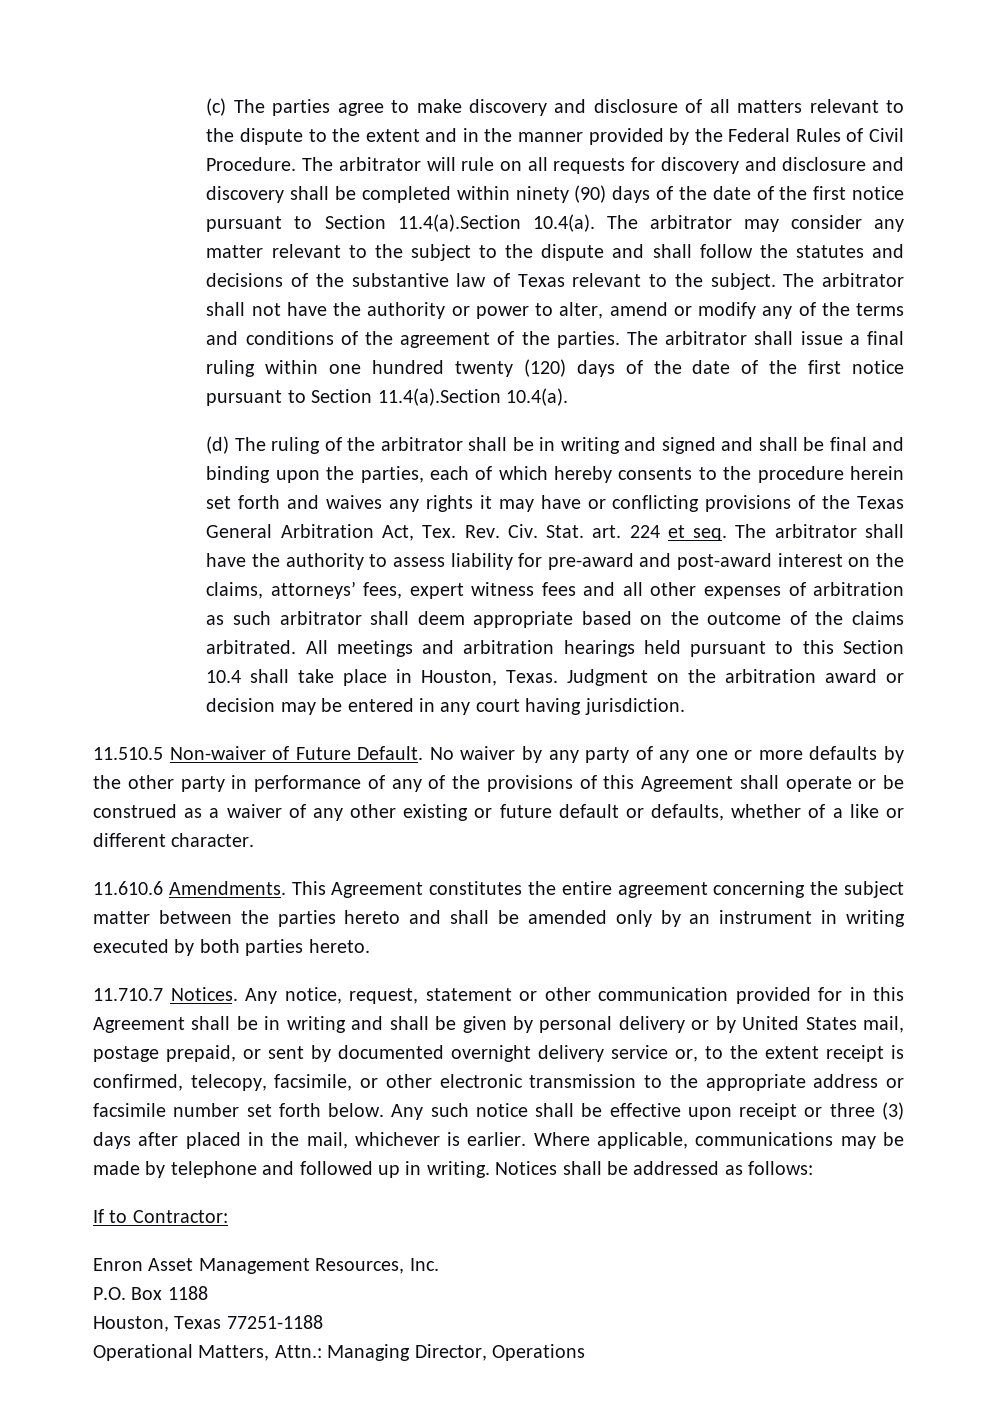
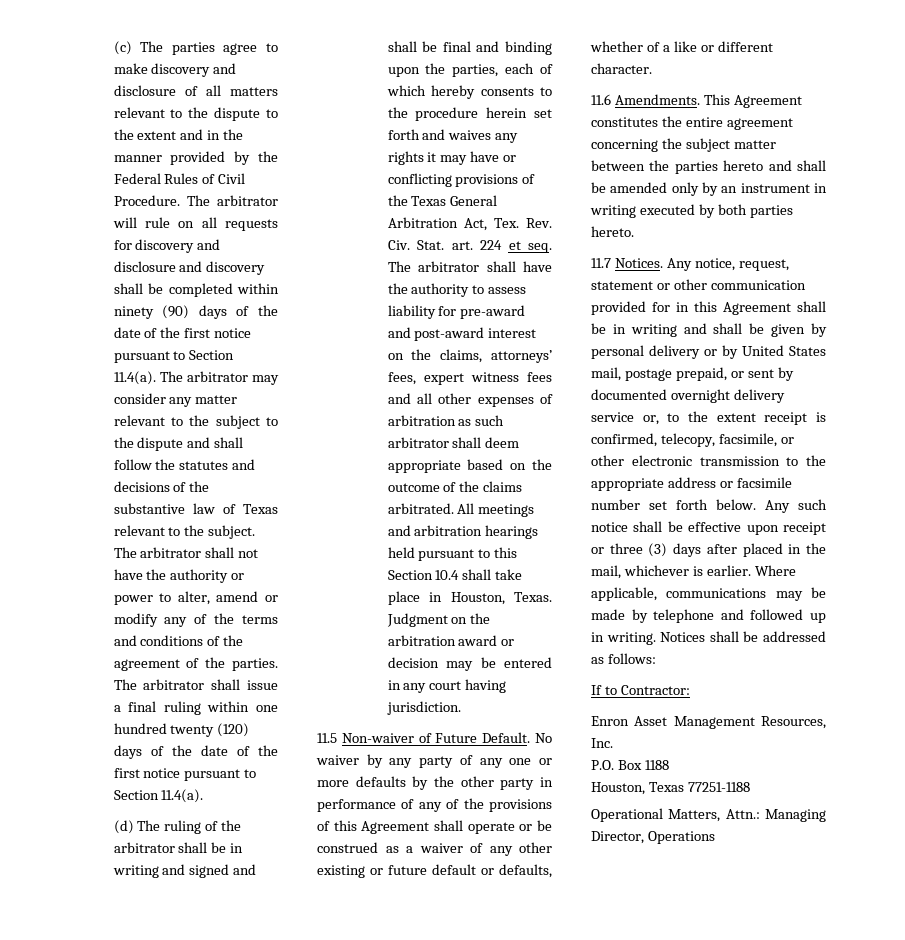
- The arbitrator will rule on all requests for discovery and disclosure and discovery shall be completed within ninety (90) days of the date of the first notice pursuant to Section 11.4(a).Section 10.4(a). The arbitrator may consider any matter relevant to the subject to the dispute and shall follow the statutes and decisions of the substantive law of Texas relevant to the subject.
+ The arbitrator will rule on all requests for discovery and disclosure and discovery shall be completed within ninety (90) days of the date of the first notice pursuant to Section 11.4(a). The arbitrator may consider any matter relevant to the subject to the dispute and shall follow the statutes and decisions of the substantive law of Texas relevant to the subject.
- The arbitrator shall issue a final ruling within one hundred twenty (120) days of the date of the first notice pursuant to Section 11.4(a).Section 10.4(a).
+ The arbitrator shall issue a final ruling within one hundred twenty (120) days of the date of the first notice pursuant to Section 11.4(a).
- 11.510.5 Non-waiver of Future Default.
+ 11.5 Non-waiver of Future Default.
- 11.610.6 Amendments.
+ 11.6 Amendments.
- 11.710.7 Notices.
+ 11.7 Notices.

